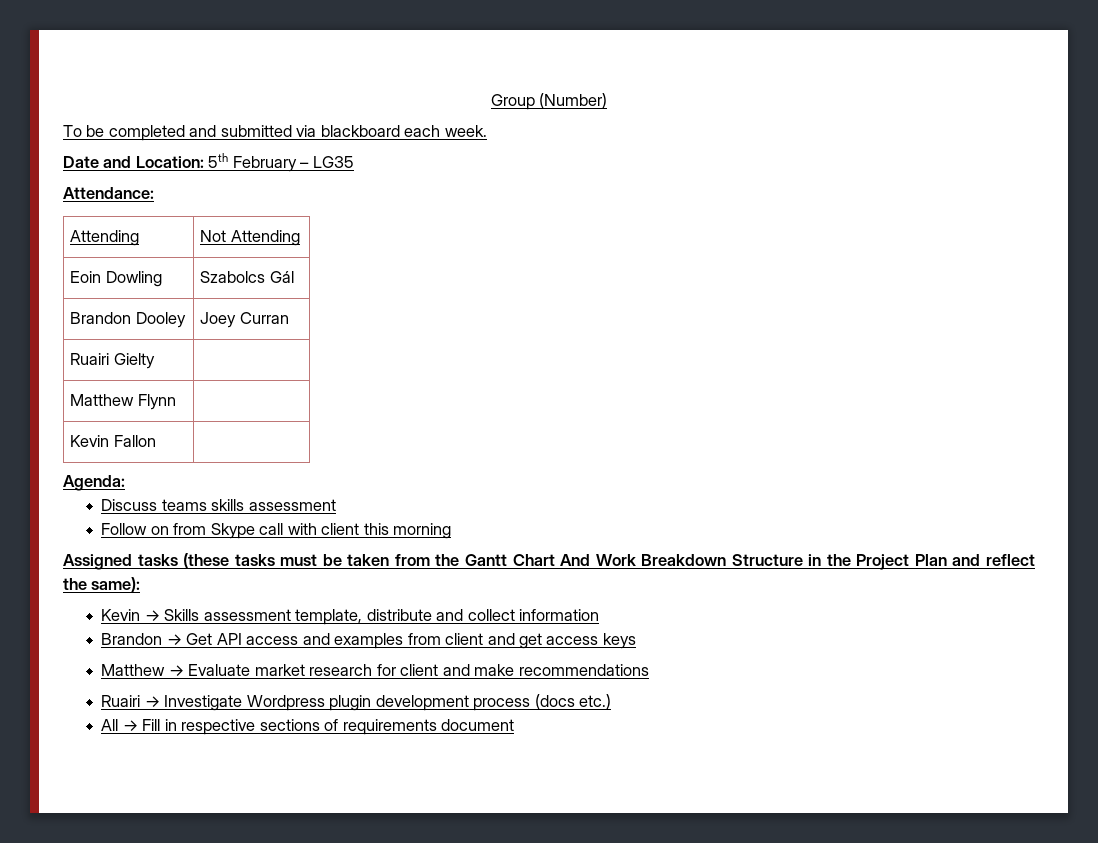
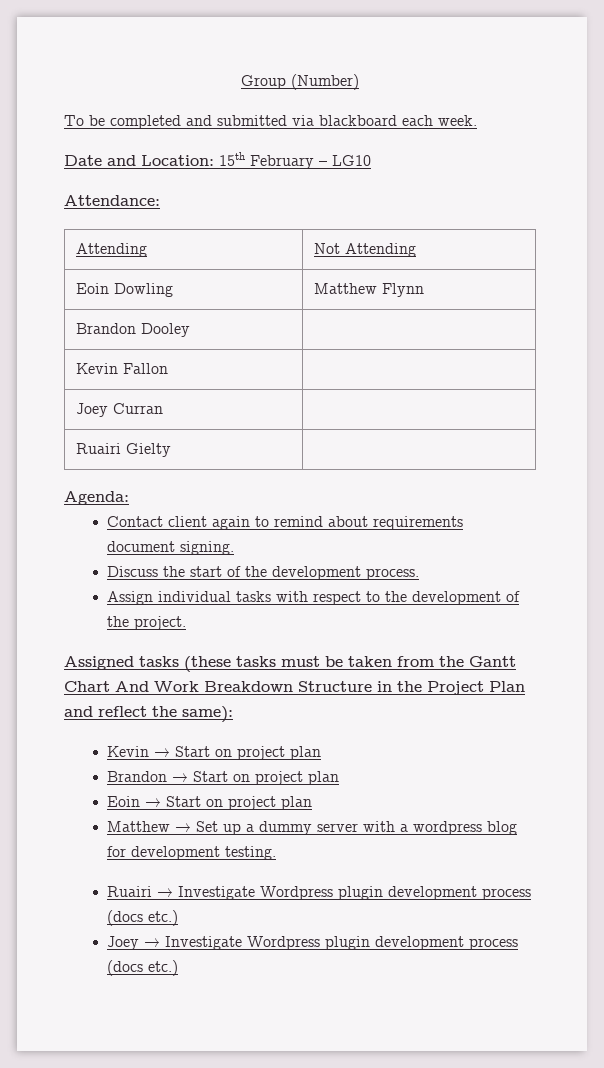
- Date and Location: 5th February – LG35
+ Date and Location: 15th February – LG10
- Eoin Dowling | Szabolcs Gál
+ Eoin Dowling | Matthew Flynn
- Brandon Dooley | Joey Curran
+ Brandon Dooley |
+ Kevin Fallon |
+ Joey Curran |
  Ruairi Gielty |
- Matthew Flynn |
- Kevin Fallon |
  Agenda:
- Discuss teams skills assessment
- Follow on from Skype call with client this morning
+ Contact client again to remind about requirements document signing.
+ Discuss the start of the development process.
+ Assign individual tasks with respect to the development of the project.
- Kevin → Skills assessment template, distribute and collect information
- Brandon → Get API access and examples from client and get access keys
- Matthew → Evaluate market research for client and make recommendations
+ Kevin → Start on project plan
+ Brandon → Start on project plan
+ Eoin → Start on project plan
+ Matthew → Set up a dummy server with a wordpress blog for development testing.
- All → Fill in respective sections of requirements document
+ Joey → Investigate Wordpress plugin development process (docs etc.)

